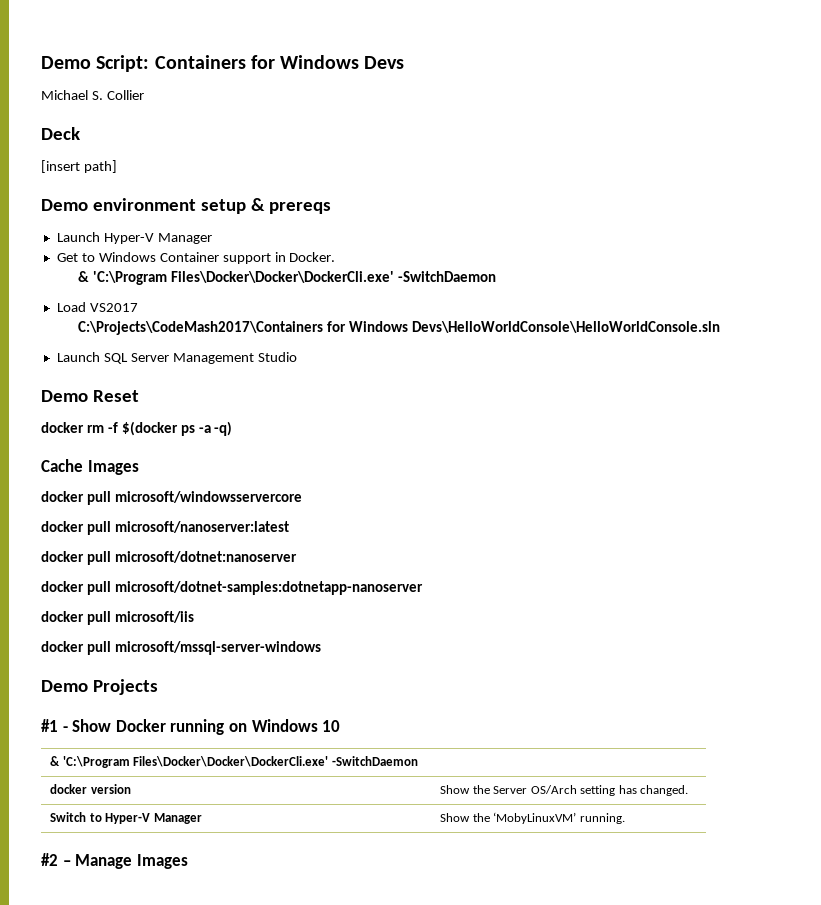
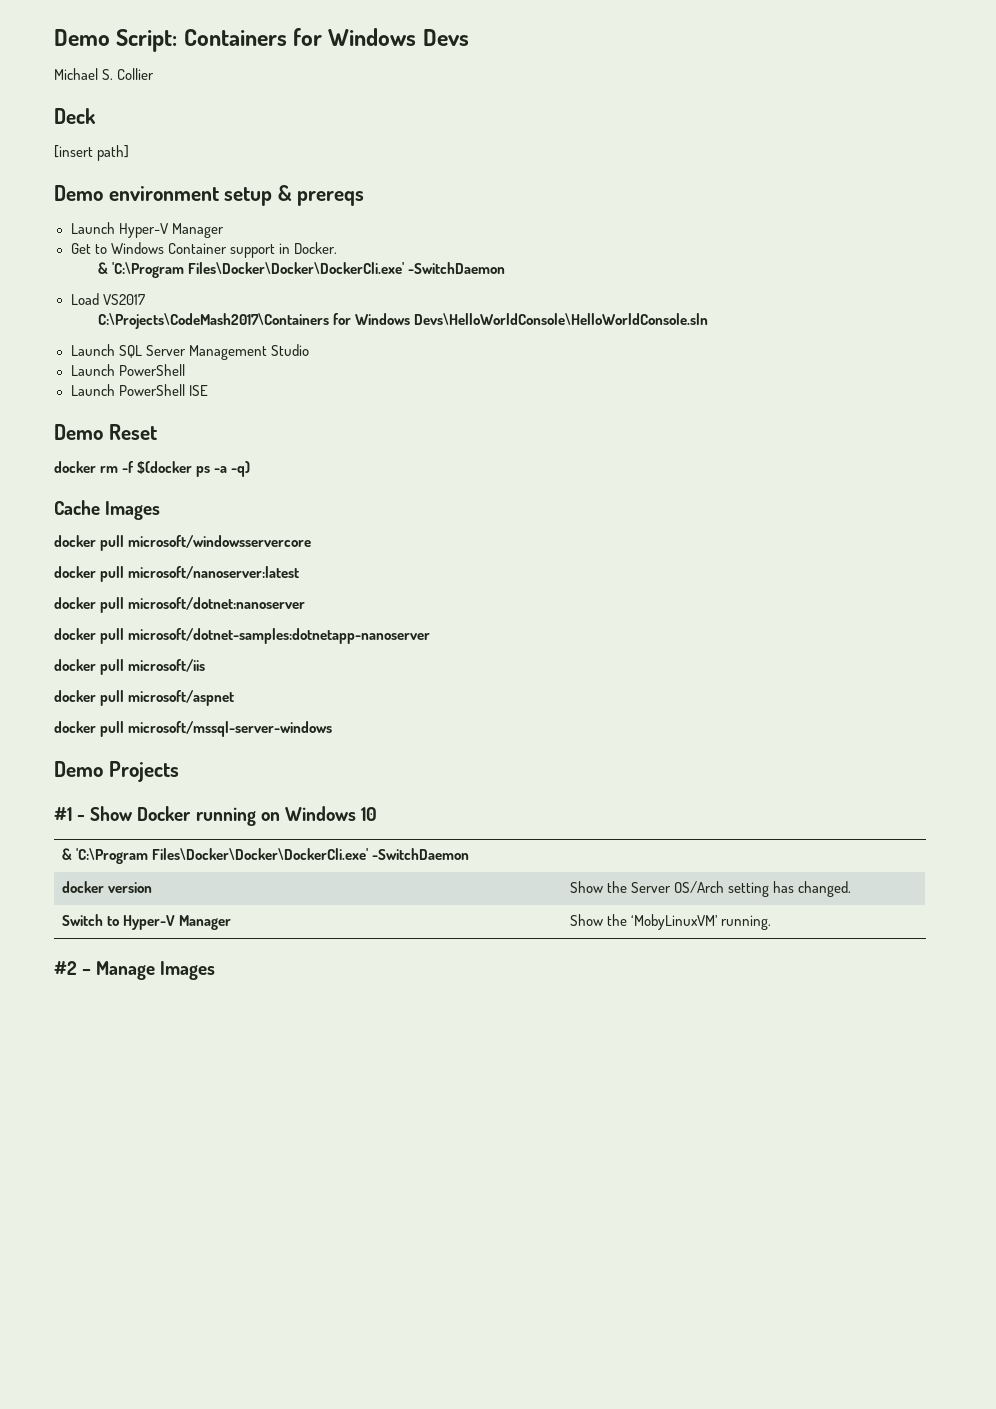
  Launch SQL Server Management Studio
+ Launch PowerShell
+ Launch PowerShell ISE
+ docker pull microsoft/aspnet

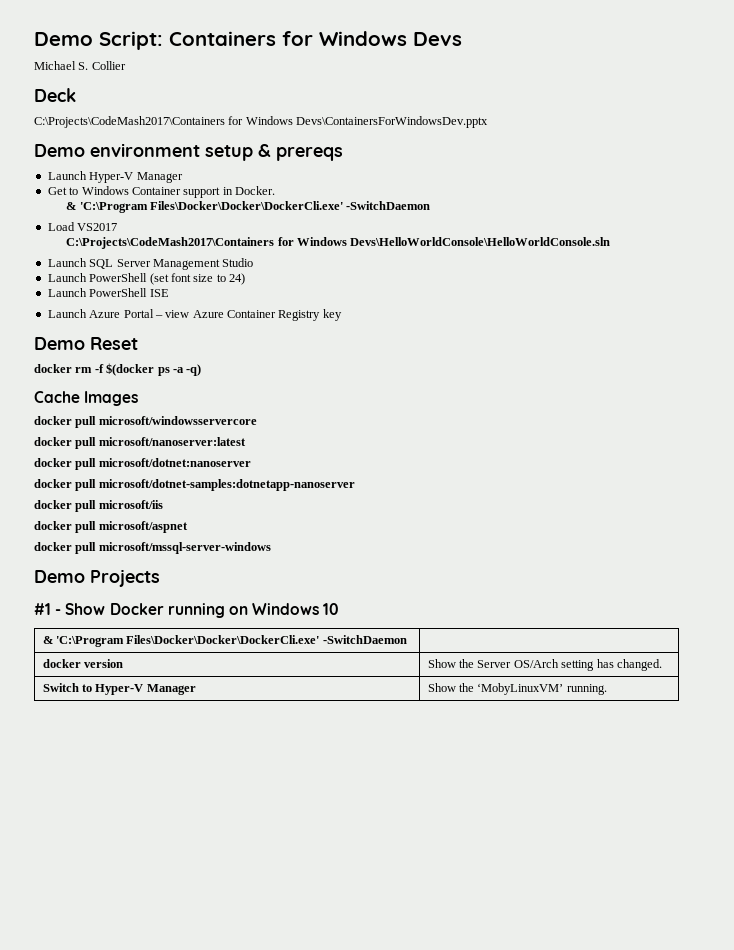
- [insert path]
+ C:\Projects\CodeMash2017\Containers for Windows Devs\ContainersForWindowsDev.pptx
  Launch SQL Server Management Studio
- Launch PowerShell
+ Launch PowerShell (set font size to 24)
  Launch PowerShell ISE
+ Launch Azure Portal – view Azure Container Registry key
- #2 – Manage Images

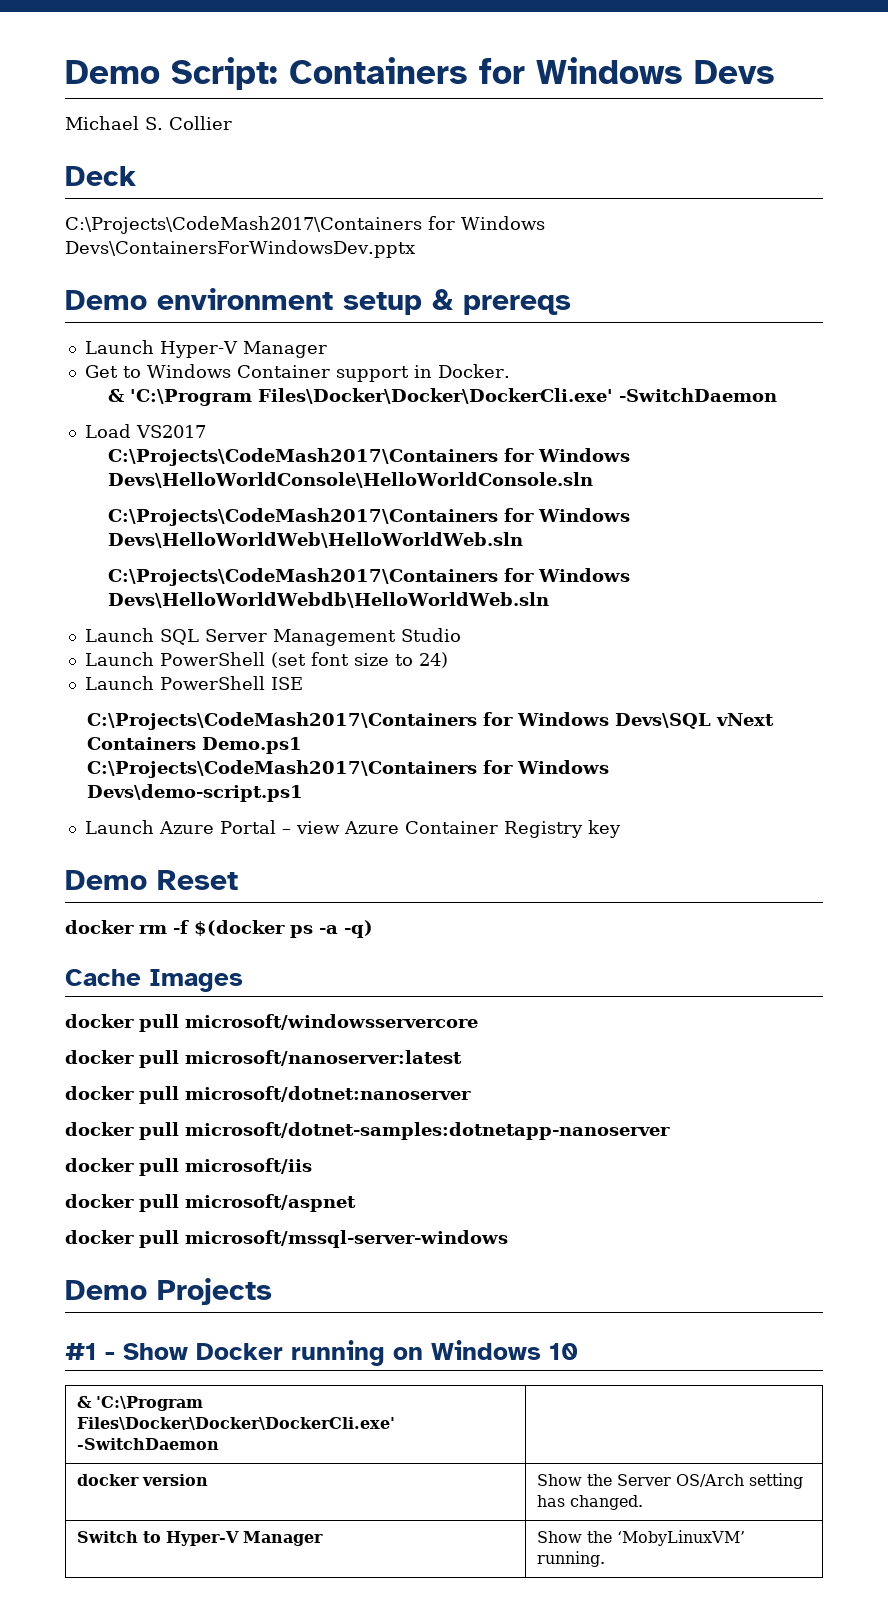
+ C:\Projects\CodeMash2017\Containers for Windows Devs\HelloWorldWeb\HelloWorldWeb.sln
+ C:\Projects\CodeMash2017\Containers for Windows Devs\HelloWorldWebdb\HelloWorldWeb.sln
+ C:\Projects\CodeMash2017\Containers for Windows Devs\SQL vNext Containers Demo.ps1
+ C:\Projects\CodeMash2017\Containers for Windows Devs\demo-script.ps1

